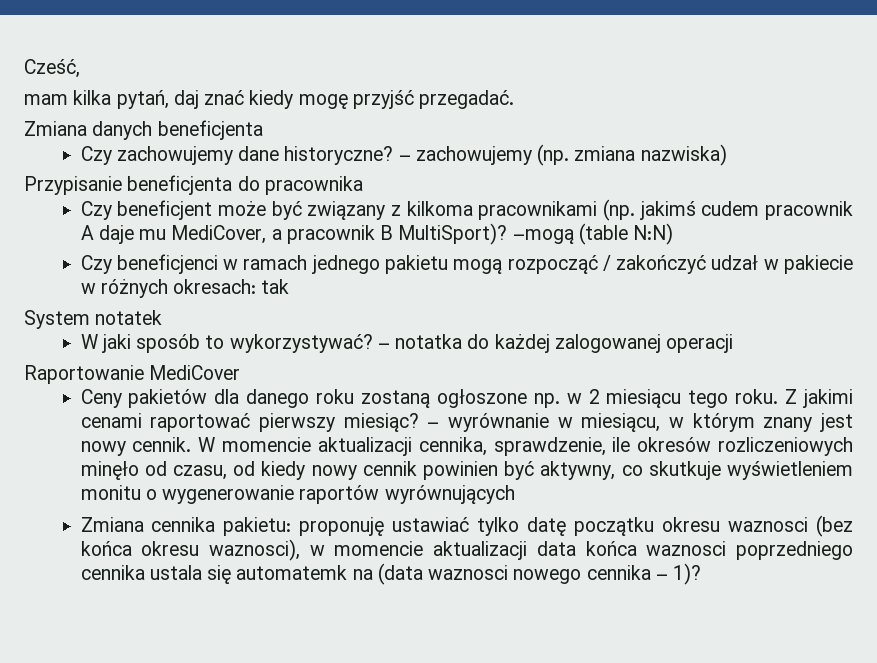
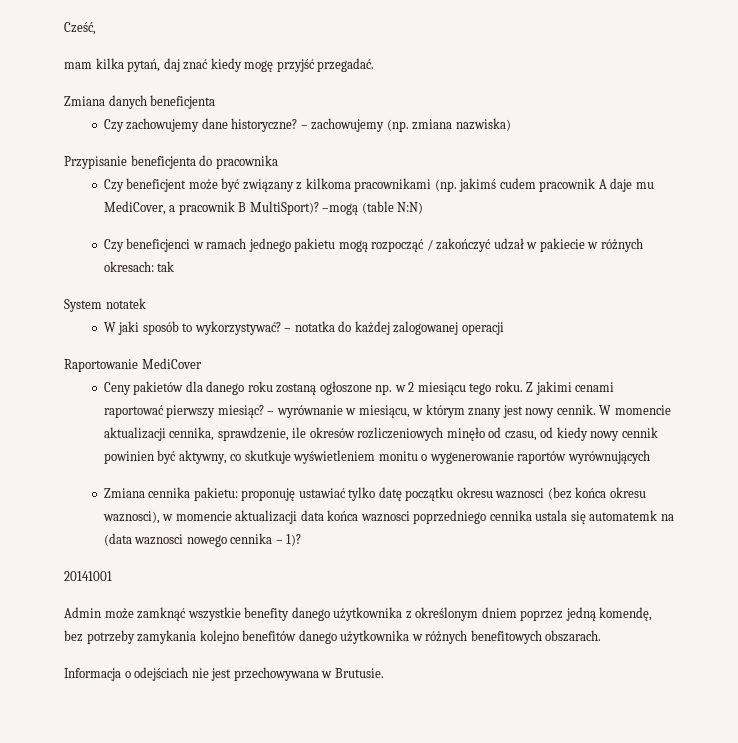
+ 20141001
+ Admin może zamknąć wszystkie benefity danego użytkownika z określonym dniem poprzez jedną komendę, bez potrzeby zamykania kolejno benefitów danego użytkownika w różnych benefitowych obszarach.
+ Informacja o odejściach nie jest przechowywana w Brutusie.

